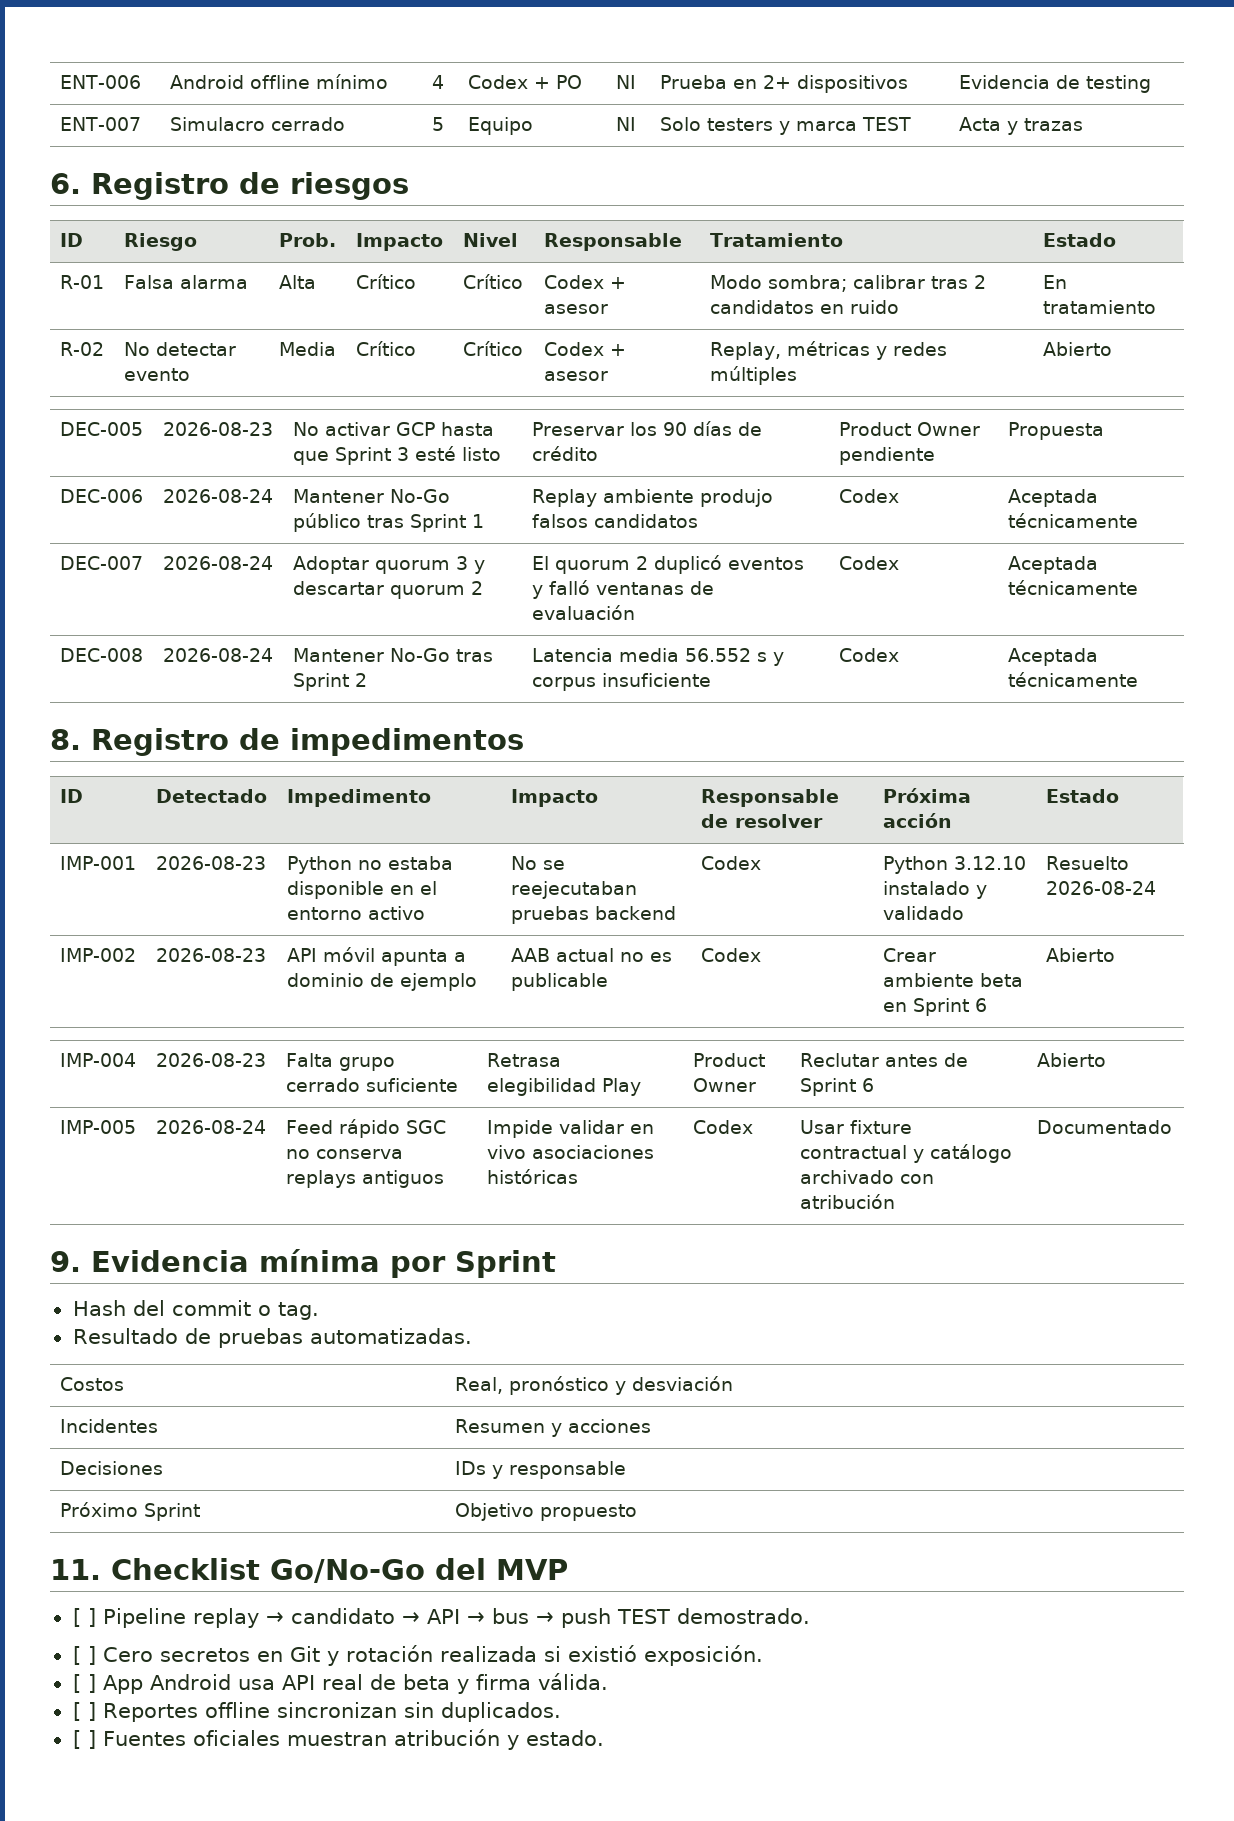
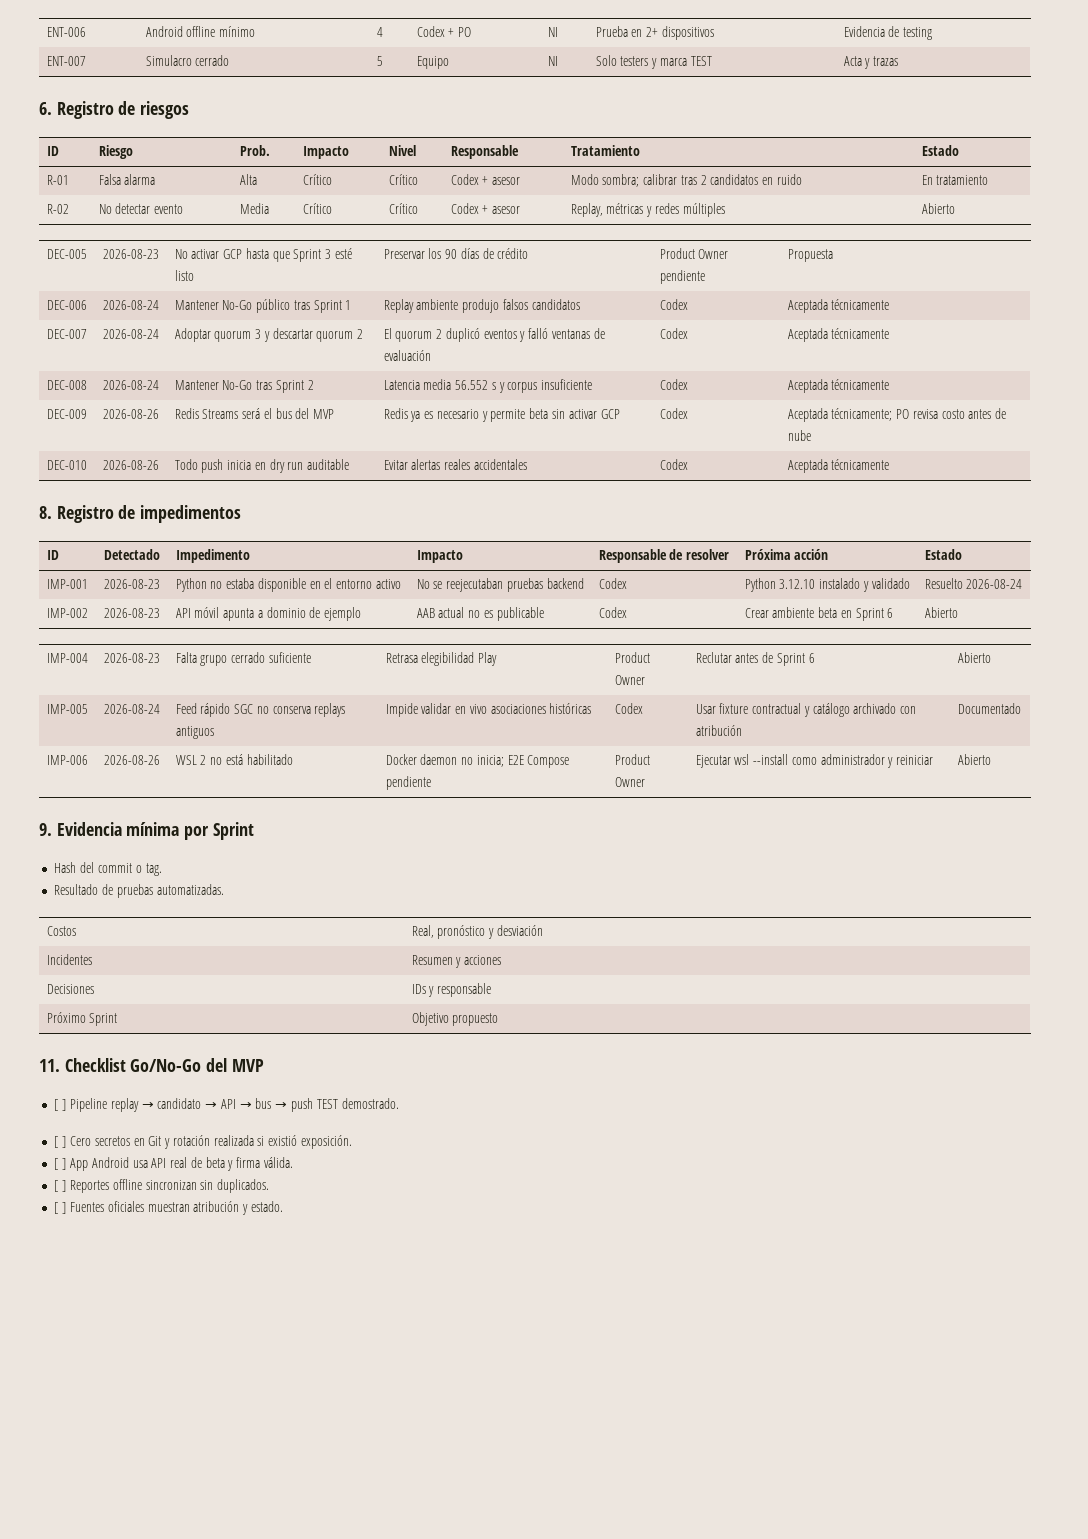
+ DEC-009 | 2026-08-26 | Redis Streams será el bus del MVP | Redis ya es necesario y permite beta sin activar GCP | Codex | Aceptada técnicamente; PO revisa costo antes de nube
+ DEC-010 | 2026-08-26 | Todo push inicia en dry run auditable | Evitar alertas reales accidentales | Codex | Aceptada técnicamente
+ IMP-006 | 2026-08-26 | WSL 2 no está habilitado | Docker daemon no inicia; E2E Compose pendiente | Product Owner | Ejecutar wsl --install como administrador y reiniciar | Abierto

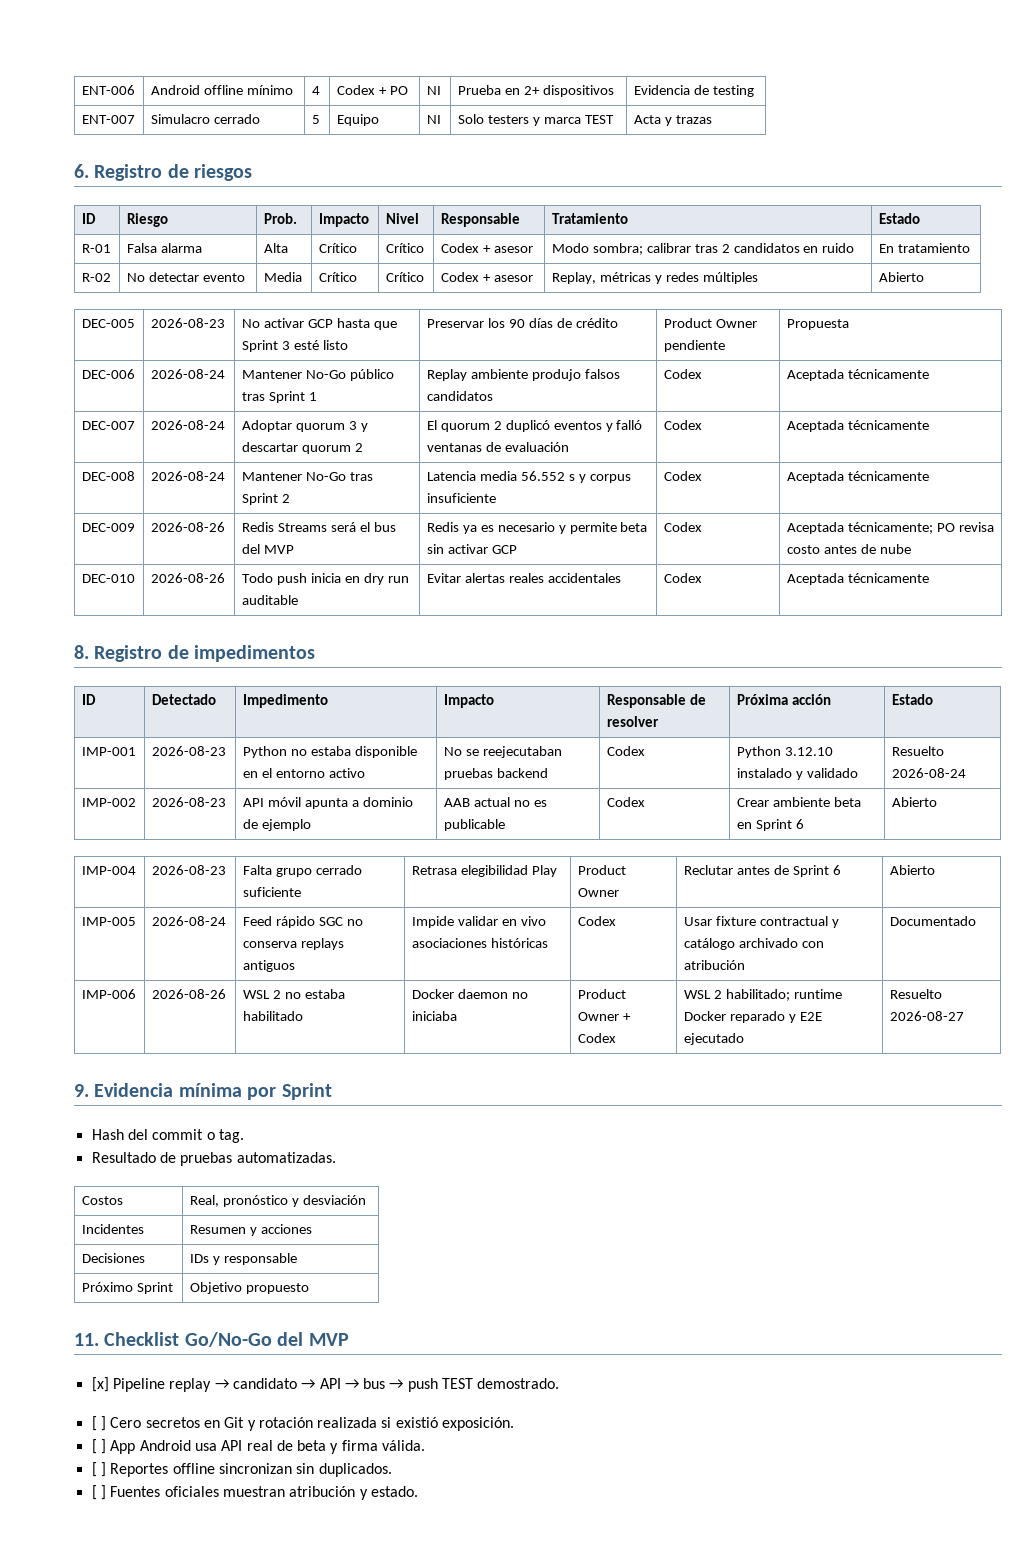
- IMP-006 | 2026-08-26 | WSL 2 no está habilitado | Docker daemon no inicia; E2E Compose pendiente | Product Owner | Ejecutar wsl --install como administrador y reiniciar | Abierto
+ IMP-006 | 2026-08-26 | WSL 2 no estaba habilitado | Docker daemon no iniciaba | Product Owner + Codex | WSL 2 habilitado; runtime Docker reparado y E2E ejecutado | Resuelto 2026-08-27
- [ ] Pipeline replay → candidato → API → bus → push TEST demostrado.
+ [x] Pipeline replay → candidato → API → bus → push TEST demostrado.

